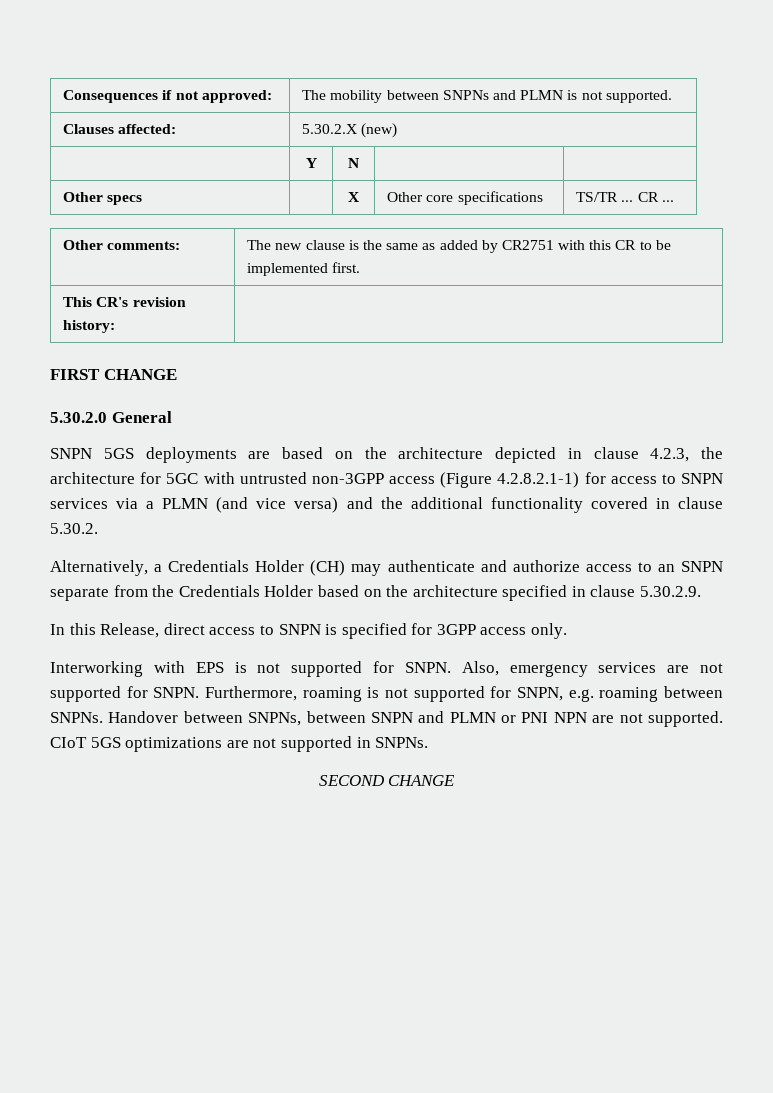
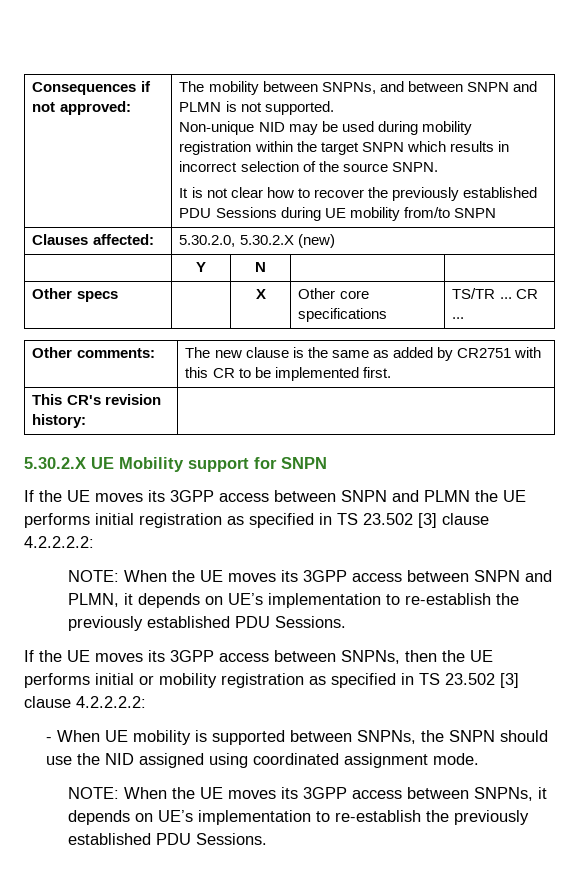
- The mobility between SNPNs and PLMN is not supported.
+ The mobility between SNPNs, and between SNPN and PLMN is not supported.
+ Non-unique NID may be used during mobility registration within the target SNPN which results in incorrect selection of the source SNPN.
+ It is not clear how to recover the previously established PDU Sessions during UE mobility from/to SNPN
- Clauses affected: | 5.30.2.X (new)
+ Clauses affected: | 5.30.2.0, 5.30.2.X (new)
- FIRST CHANGE
- 5.30.2.0 General
- SNPN 5GS deployments are based on the architecture depicted in clause 4.2.3, the architecture for 5GC with untrusted non-3GPP access (Figure 4.2.8.2.1-1) for access to SNPN services via a PLMN (and vice versa) and the additional functionality covered in clause 5.30.2.
- Alternatively, a Credentials Holder (CH) may authenticate and authorize access to an SNPN separate from the Credentials Holder based on the architecture specified in clause 5.30.2.9.
- In this Release, direct access to SNPN is specified for 3GPP access only.
- Interworking with EPS is not supported for SNPN. Also, emergency services are not supported for SNPN. Furthermore, roaming is not supported for SNPN, e.g. roaming between SNPNs. Handover between SNPNs, between SNPN and PLMN or PNI NPN are not supported. CIoT 5GS optimizations are not supported in SNPNs.
- SECOND CHANGE
+ 5.30.2.X UE Mobility support for SNPN
+ If the UE moves its 3GPP access between SNPN and PLMN the UE performs initial registration as specified in TS 23.502 [3] clause 4.2.2.2.2:
+ NOTE: When the UE moves its 3GPP access between SNPN and PLMN, it depends on UE’s implementation to re-establish the previously established PDU Sessions.
+ If the UE moves its 3GPP access between SNPNs, then the UE performs initial or mobility registration as specified in TS 23.502 [3] clause 4.2.2.2.2:
+ - When UE mobility is supported between SNPNs, the SNPN should use the NID assigned using coordinated assignment mode.
+ NOTE: When the UE moves its 3GPP access between SNPNs, it depends on UE’s implementation to re-establish the previously established PDU Sessions.

